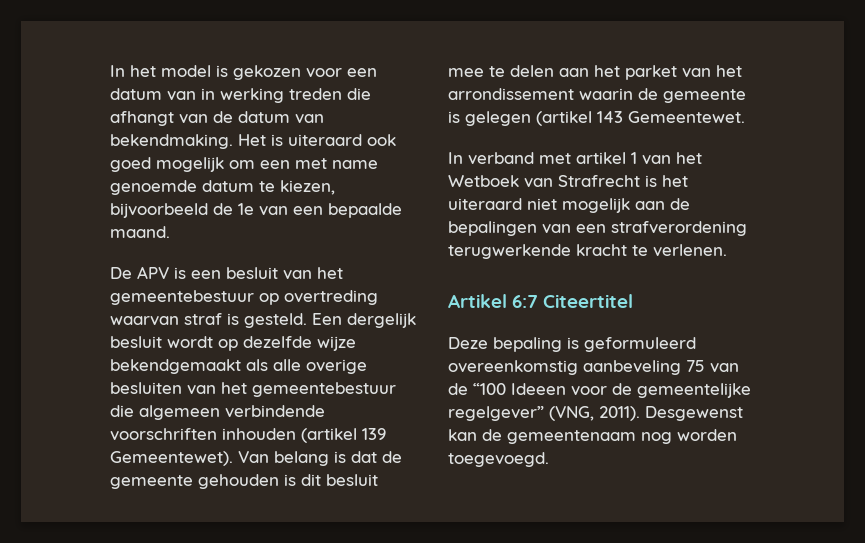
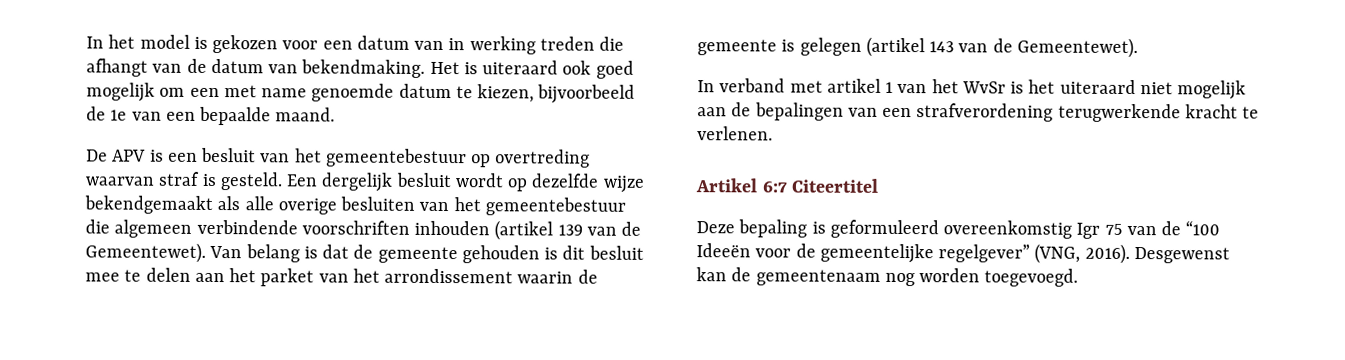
- Een dergelijk besluit wordt op dezelfde wijze bekendgemaakt als alle overige besluiten van het gemeentebestuur die algemeen verbindende voorschriften inhouden (artikel 139 Gemeentewet).
+ Een dergelijk besluit wordt op dezelfde wijze bekendgemaakt als alle overige besluiten van het gemeentebestuur die algemeen verbindende voorschriften inhouden (artikel 139 van de Gemeentewet).
- Van belang is dat de gemeente gehouden is dit besluit mee te delen aan het parket van het arrondissement waarin de gemeente is gelegen (artikel 143 Gemeentewet.
+ Van belang is dat de gemeente gehouden is dit besluit mee te delen aan het parket van het arrondissement waarin de gemeente is gelegen (artikel 143 van de Gemeentewet).
- In verband met artikel 1 van het Wetboek van Strafrecht is het uiteraard niet mogelijk aan de bepalingen van een strafverordening terugwerkende kracht te verlenen.
+ In verband met artikel 1 van het WvSr is het uiteraard niet mogelijk aan de bepalingen van een strafverordening terugwerkende kracht te verlenen.
- Deze bepaling is geformuleerd overeenkomstig aanbeveling 75 van de “100 Ideeen voor de gemeentelijke regelgever” (VNG, 2011).
+ Deze bepaling is geformuleerd overeenkomstig Igr 75 van de “100 Ideeën voor de gemeentelijke regelgever” (VNG, 2016).

